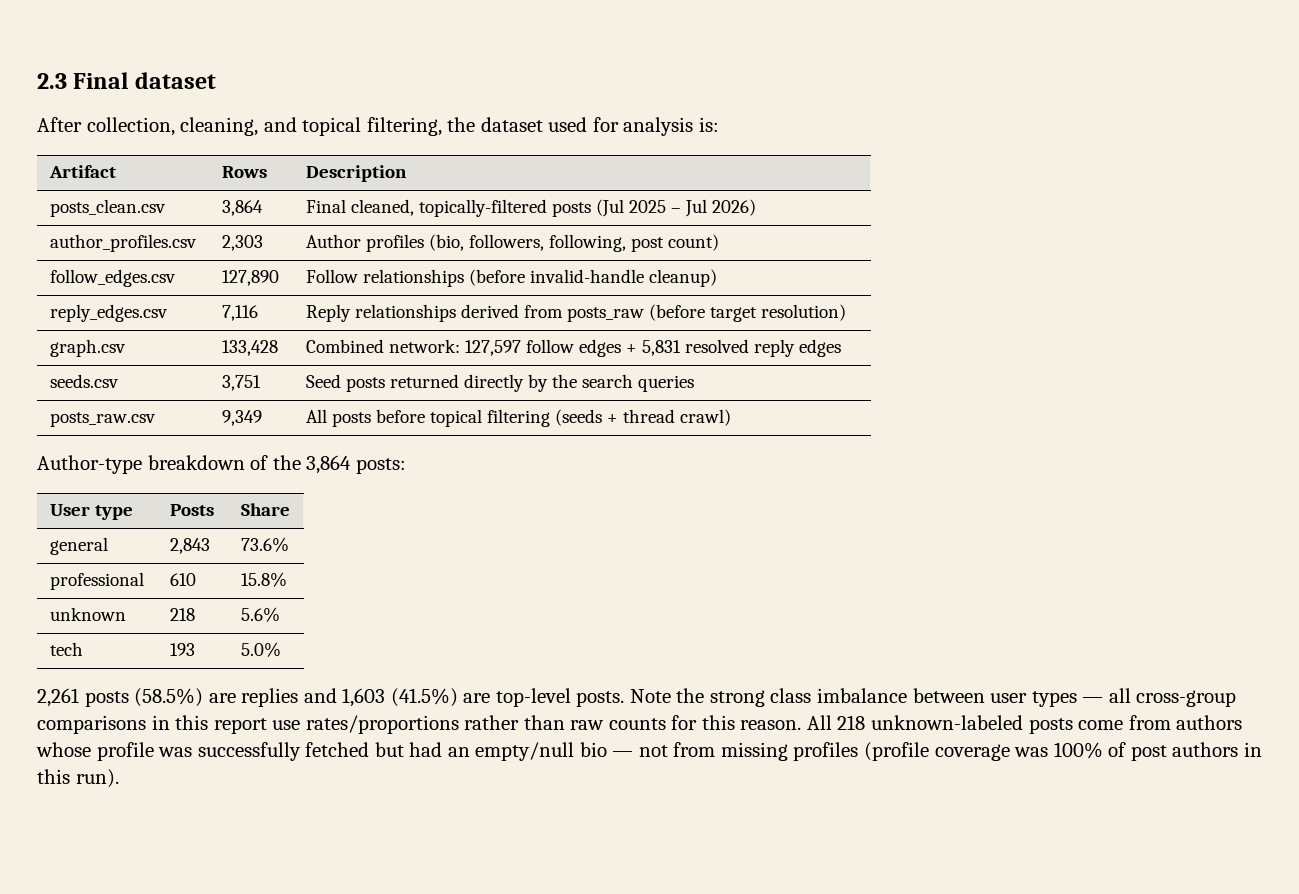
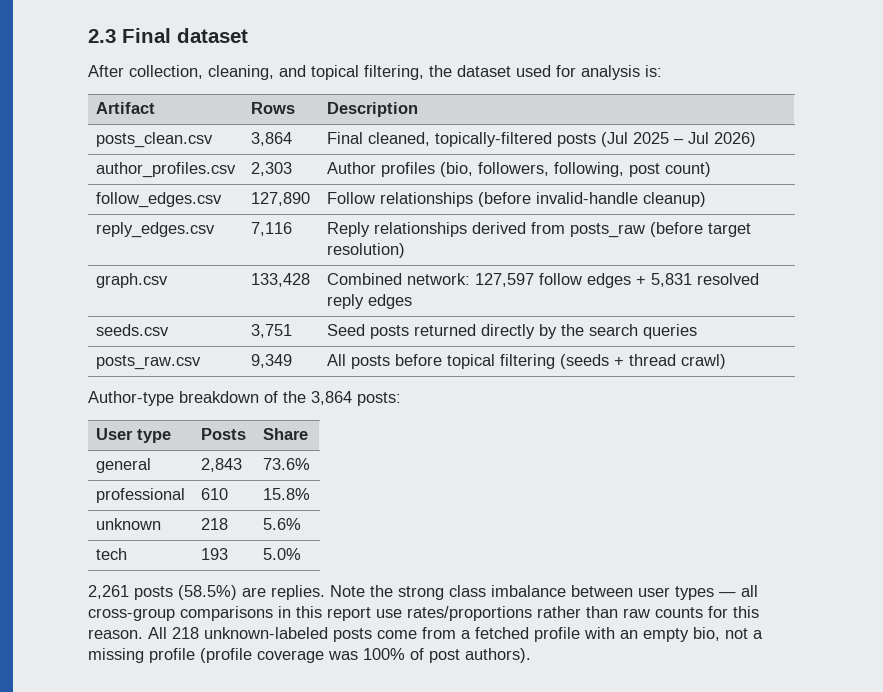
- 2,261 posts (58.5%) are replies and 1,603 (41.5%) are top-level posts.
+ 2,261 posts (58.5%) are replies.
- All 218 unknown-labeled posts come from authors whose profile was successfully fetched but had an empty/null bio — not from missing profiles (profile coverage was 100% of post authors in this run).
+ All 218 unknown-labeled posts come from a fetched profile with an empty bio, not a missing profile (profile coverage was 100% of post authors).

